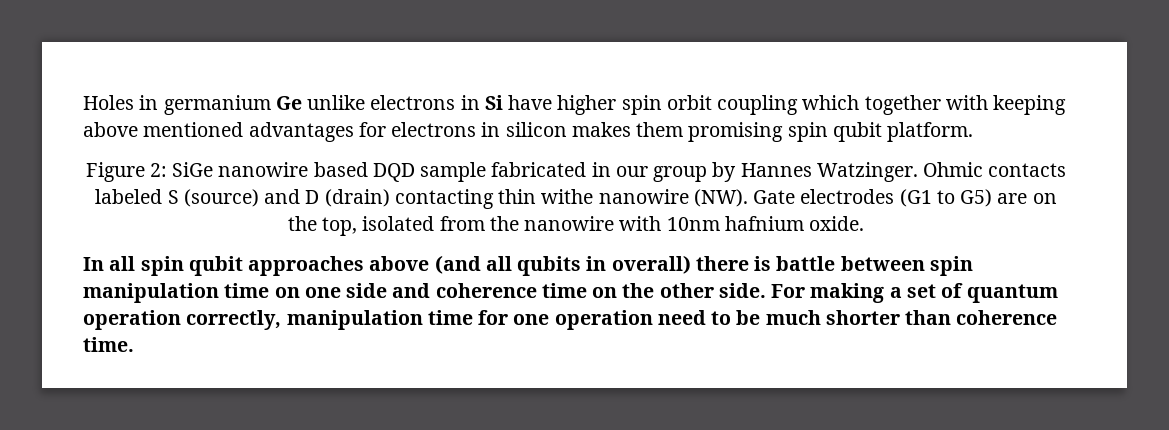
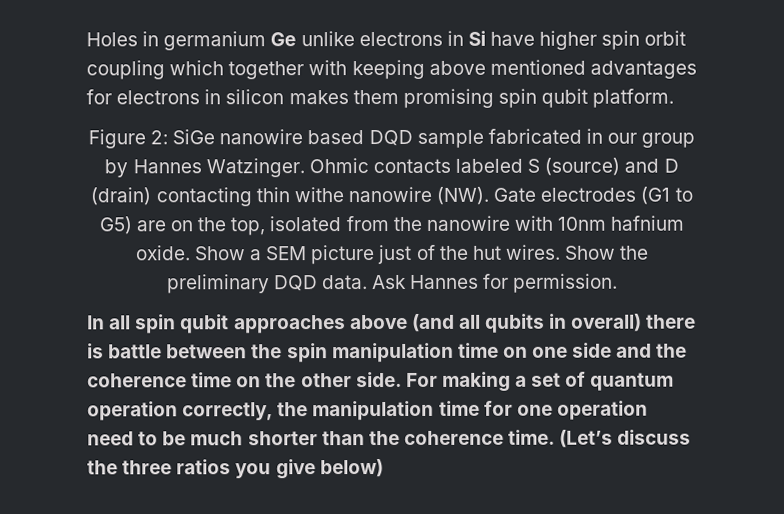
+ Show a SEM picture just of the hut wires. Show the preliminary DQD data. Ask Hannes for permission.
- In all spin qubit approaches above (and all qubits in overall) there is battle between spin manipulation time on one side and coherence time on the other side.
+ In all spin qubit approaches above (and all qubits in overall) there is battle between the spin manipulation time on one side and the coherence time on the other side.
- For making a set of quantum operation correctly, manipulation time for one operation need to be much shorter than coherence time.
+ For making a set of quantum operation correctly, the manipulation time for one operation need to be much shorter than the coherence time.
+ (Let’s discuss the three ratios you give below)

